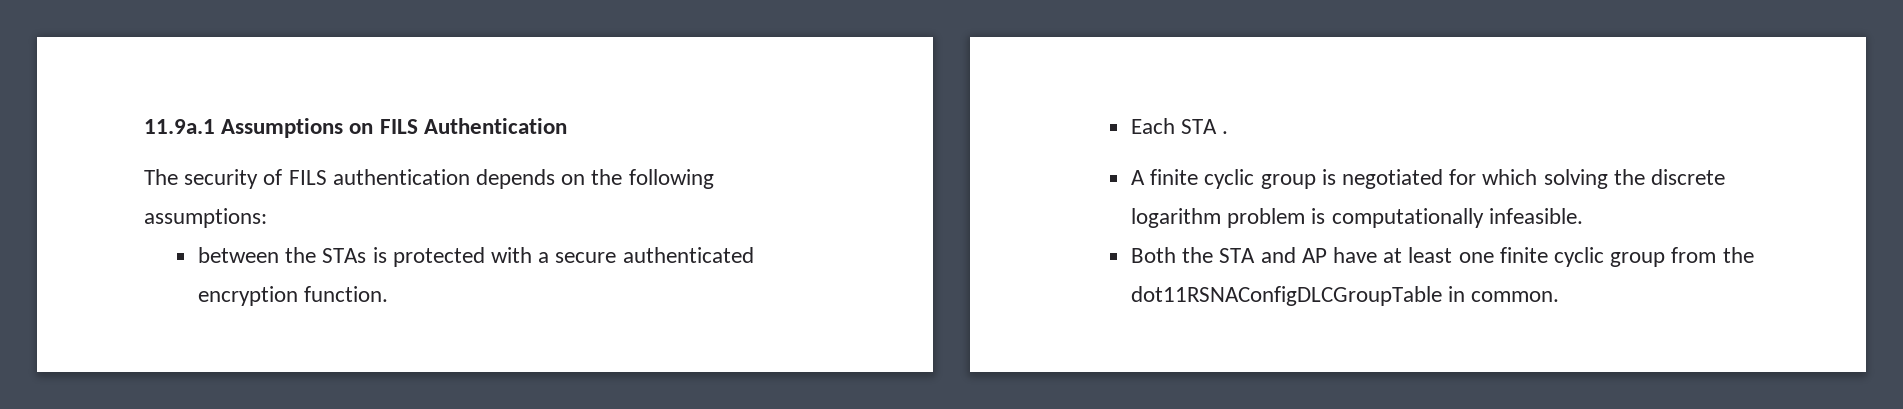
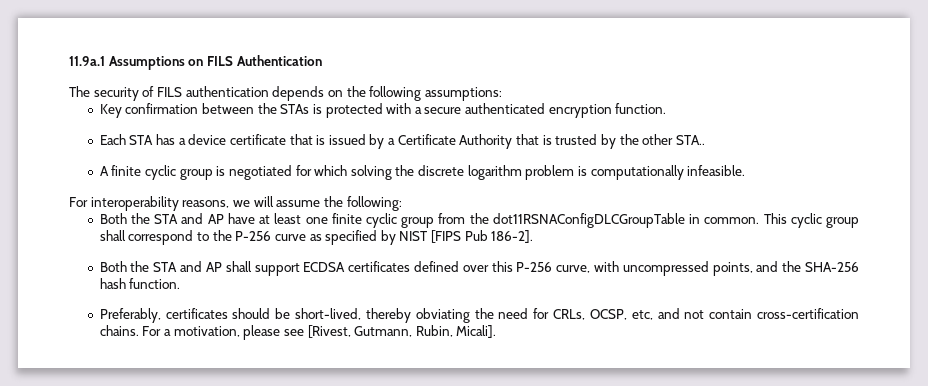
- between the STAs is protected with a secure authenticated encryption function.
+ Key confirmation between the STAs is protected with a secure authenticated encryption function.
- Each STA .
+ Each STA has a device certificate that is issued by a Certificate Authority that is trusted by the other STA..
+ For interoperability reasons, we will assume the following:
+ This cyclic group shall correspond to the P-256 curve as specified by NIST [FIPS Pub 186-2].
+ Both the STA and AP shall support ECDSA certificates defined over this P-256 curve, with uncompressed points, and the SHA-256 hash function.
+ Preferably, certificates should be short-lived, thereby obviating the need for CRLs, OCSP, etc, and not contain cross-certification chains. For a motivation, please see [Rivest, Gutmann, Rubin, Micali].

